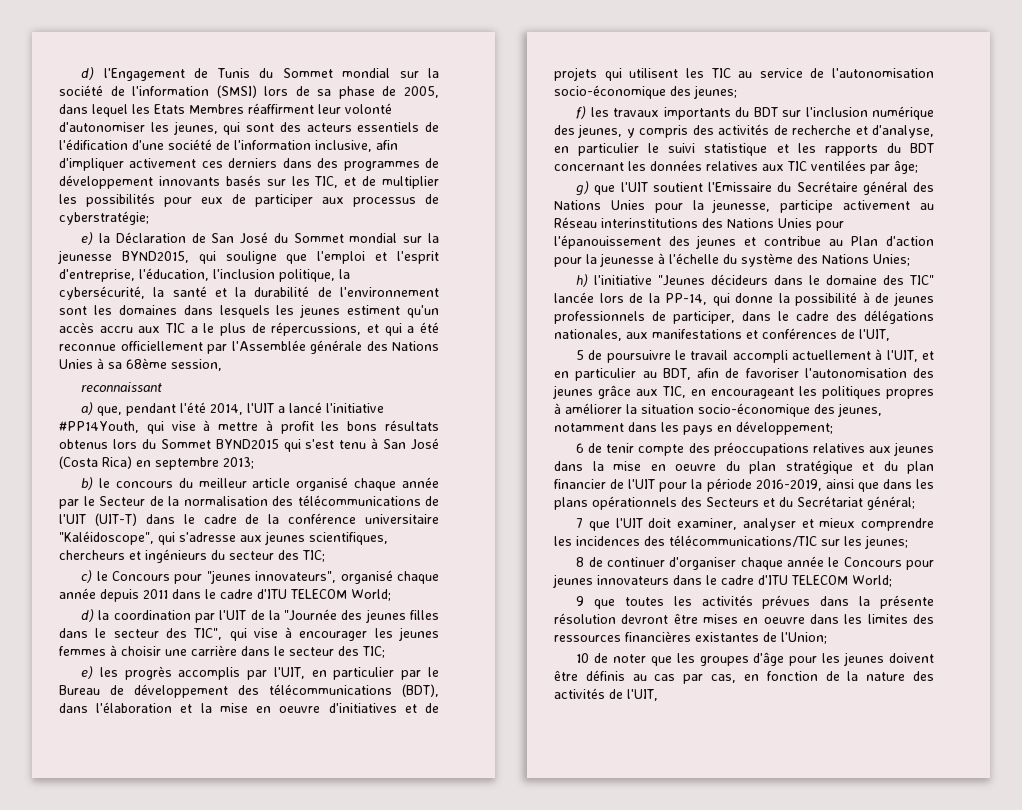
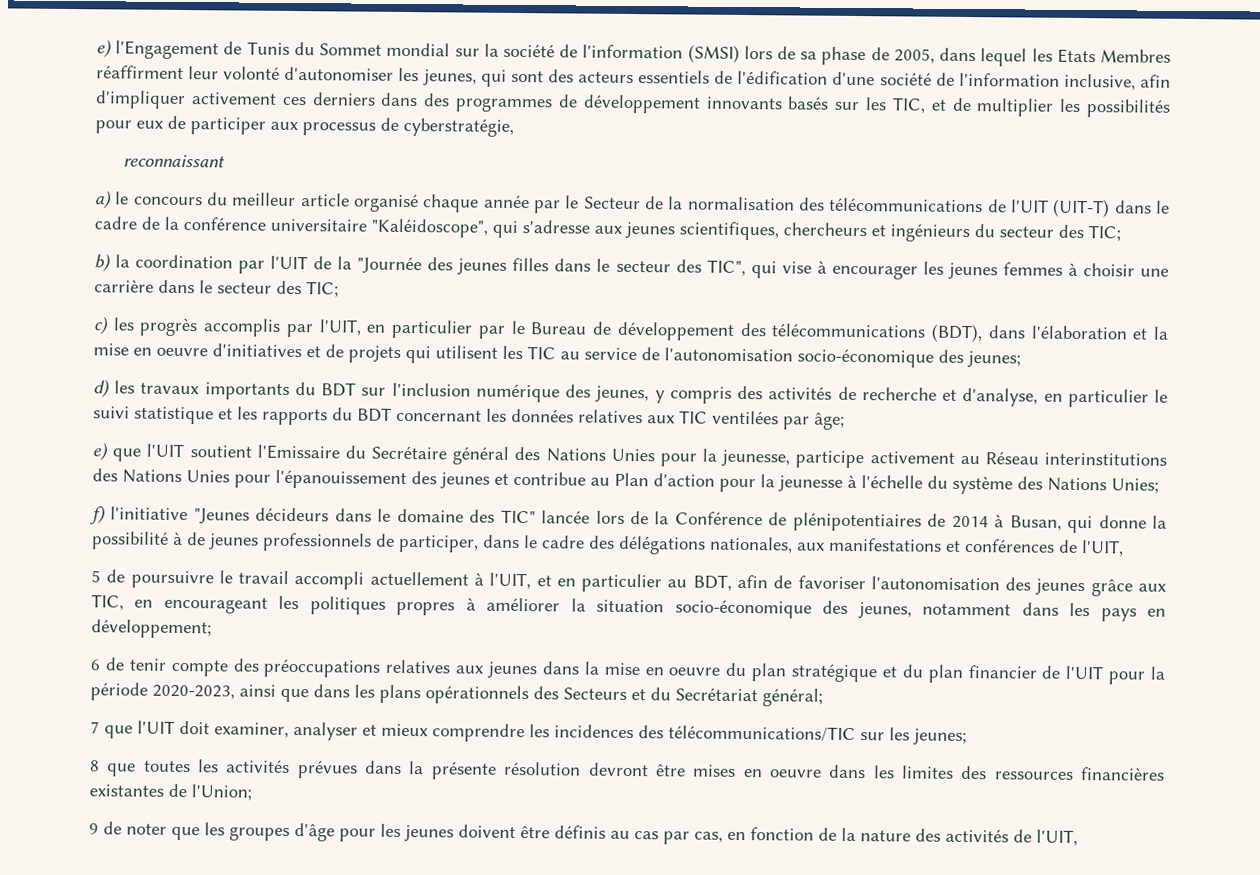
- d) l'Engagement de Tunis du Sommet mondial sur la société de l'information (SMSI) lors de sa phase de 2005, dans lequel les Etats Membres réaffirment leur volonté d'autonomiser les jeunes, qui sont des acteurs essentiels de l'édification d'une société de l'information inclusive, afin d'impliquer activement ces derniers dans des programmes de développement innovants basés sur les TIC, et de multiplier les possibilités pour eux de participer aux processus de cyberstratégie;
- e) la Déclaration de San José du Sommet mondial sur la jeunesse BYND2015, qui souligne que l'emploi et l'esprit d'entreprise, l'éducation, l'inclusion politique, la cybersécurité, la santé et la durabilité de l'environnement sont les domaines dans lesquels les jeunes estiment qu'un accès accru aux TIC a le plus de répercussions, et qui a été reconnue officiellement par l'Assemblée générale des Nations Unies à sa 68ème session,
+ e) l'Engagement de Tunis du Sommet mondial sur la société de l'information (SMSI) lors de sa phase de 2005, dans lequel les Etats Membres réaffirment leur volonté d'autonomiser les jeunes, qui sont des acteurs essentiels de l'édification d'une société de l'information inclusive, afin d'impliquer activement ces derniers dans des programmes de développement innovants basés sur les TIC, et de multiplier les possibilités pour eux de participer aux processus de cyberstratégie,
  reconnaissant
- a) que, pendant l'été 2014, l'UIT a lancé l'initiative #PP14Youth, qui vise à mettre à profit les bons résultats obtenus lors du Sommet BYND2015 qui s'est tenu à San José (Costa Rica) en septembre 2013;
- b) le concours du meilleur article organisé chaque année par le Secteur de la normalisation des télécommunications de l'UIT (UIT-T) dans le cadre de la conférence universitaire "Kaléidoscope", qui s'adresse aux jeunes scientifiques, chercheurs et ingénieurs du secteur des TIC;
+ a) le concours du meilleur article organisé chaque année par le Secteur de la normalisation des télécommunications de l'UIT (UIT-T) dans le cadre de la conférence universitaire "Kaléidoscope", qui s'adresse aux jeunes scientifiques, chercheurs et ingénieurs du secteur des TIC;
- c) le Concours pour "jeunes innovateurs", organisé chaque année depuis 2011 dans le cadre d'ITU TELECOM World;
- d) la coordination par l'UIT de la "Journée des jeunes filles dans le secteur des TIC", qui vise à encourager les jeunes femmes à choisir une carrière dans le secteur des TIC;
+ b) la coordination par l'UIT de la "Journée des jeunes filles dans le secteur des TIC", qui vise à encourager les jeunes femmes à choisir une carrière dans le secteur des TIC;
- e) les progrès accomplis par l'UIT, en particulier par le Bureau de développement des télécommunications (BDT), dans l'élaboration et la mise en oeuvre d'initiatives et de projets qui utilisent les TIC au service de l'autonomisation socio-économique des jeunes;
+ c) les progrès accomplis par l'UIT, en particulier par le Bureau de développement des télécommunications (BDT), dans l'élaboration et la mise en oeuvre d'initiatives et de projets qui utilisent les TIC au service de l'autonomisation socio-économique des jeunes;
- f) les travaux importants du BDT sur l'inclusion numérique des jeunes, y compris des activités de recherche et d'analyse, en particulier le suivi statistique et les rapports du BDT concernant les données relatives aux TIC ventilées par âge;
+ d) les travaux importants du BDT sur l'inclusion numérique des jeunes, y compris des activités de recherche et d'analyse, en particulier le suivi statistique et les rapports du BDT concernant les données relatives aux TIC ventilées par âge;
- g) que l'UIT soutient l'Emissaire du Secrétaire général des Nations Unies pour la jeunesse, participe activement au Réseau interinstitutions des Nations Unies pour l'épanouissement des jeunes et contribue au Plan d'action pour la jeunesse à l'échelle du système des Nations Unies;
+ e) que l'UIT soutient l'Emissaire du Secrétaire général des Nations Unies pour la jeunesse, participe activement au Réseau interinstitutions des Nations Unies pour l'épanouissement des jeunes et contribue au Plan d'action pour la jeunesse à l'échelle du système des Nations Unies;
- h) l'initiative "Jeunes décideurs dans le domaine des TIC" lancée lors de la PP-14, qui donne la possibilité à de jeunes professionnels de participer, dans le cadre des délégations nationales, aux manifestations et conférences de l'UIT,
+ f) l'initiative "Jeunes décideurs dans le domaine des TIC" lancée lors de la Conférence de plénipotentiaires de 2014 à Busan, qui donne la possibilité à de jeunes professionnels de participer, dans le cadre des délégations nationales, aux manifestations et conférences de l'UIT,
- 6 de tenir compte des préoccupations relatives aux jeunes dans la mise en oeuvre du plan stratégique et du plan financier de l'UIT pour la période 2016-2019, ainsi que dans les plans opérationnels des Secteurs et du Secrétariat général;
+ 6 de tenir compte des préoccupations relatives aux jeunes dans la mise en oeuvre du plan stratégique et du plan financier de l'UIT pour la période 2020-2023, ainsi que dans les plans opérationnels des Secteurs et du Secrétariat général;
- 8 de continuer d'organiser chaque année le Concours pour jeunes innovateurs dans le cadre d'ITU TELECOM World;
- 9 que toutes les activités prévues dans la présente résolution devront être mises en oeuvre dans les limites des ressources financières existantes de l'Union;
+ 8 que toutes les activités prévues dans la présente résolution devront être mises en oeuvre dans les limites des ressources financières existantes de l'Union;
- 10 de noter que les groupes d'âge pour les jeunes doivent être définis au cas par cas, en fonction de la nature des activités de l'UIT,
+ 9 de noter que les groupes d'âge pour les jeunes doivent être définis au cas par cas, en fonction de la nature des activités de l'UIT,

